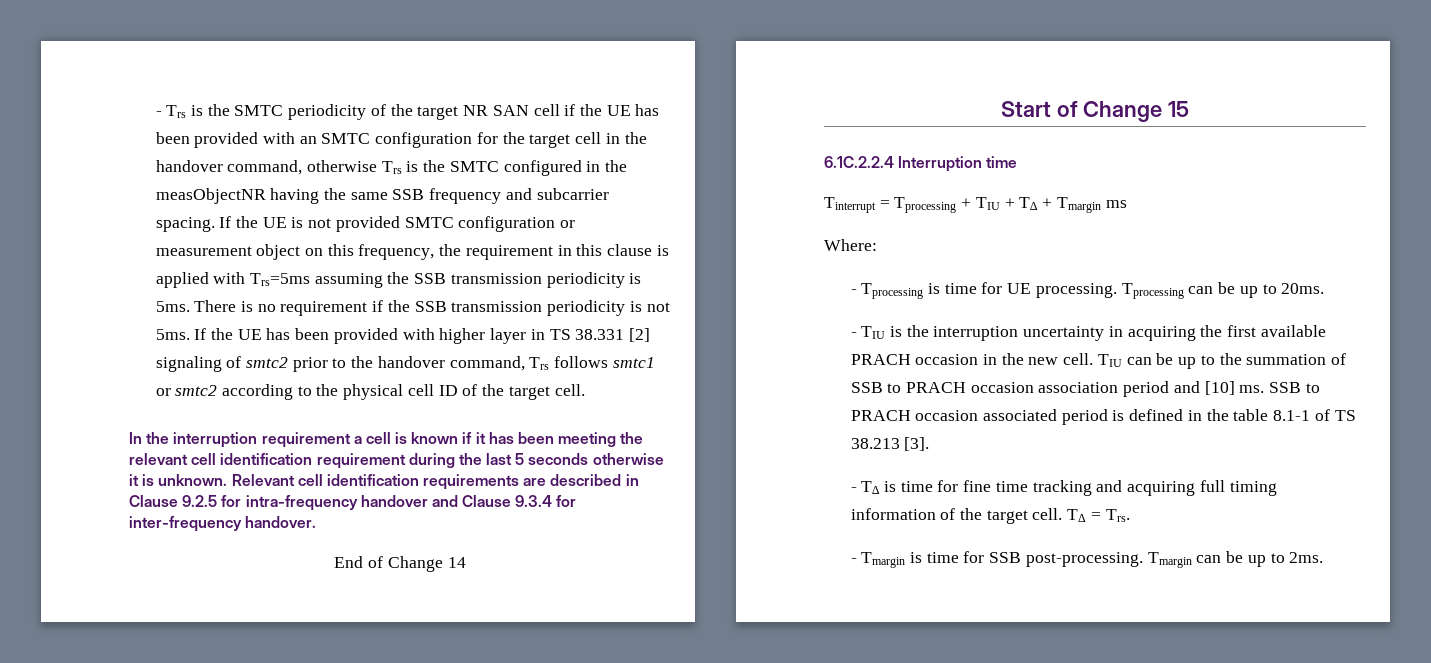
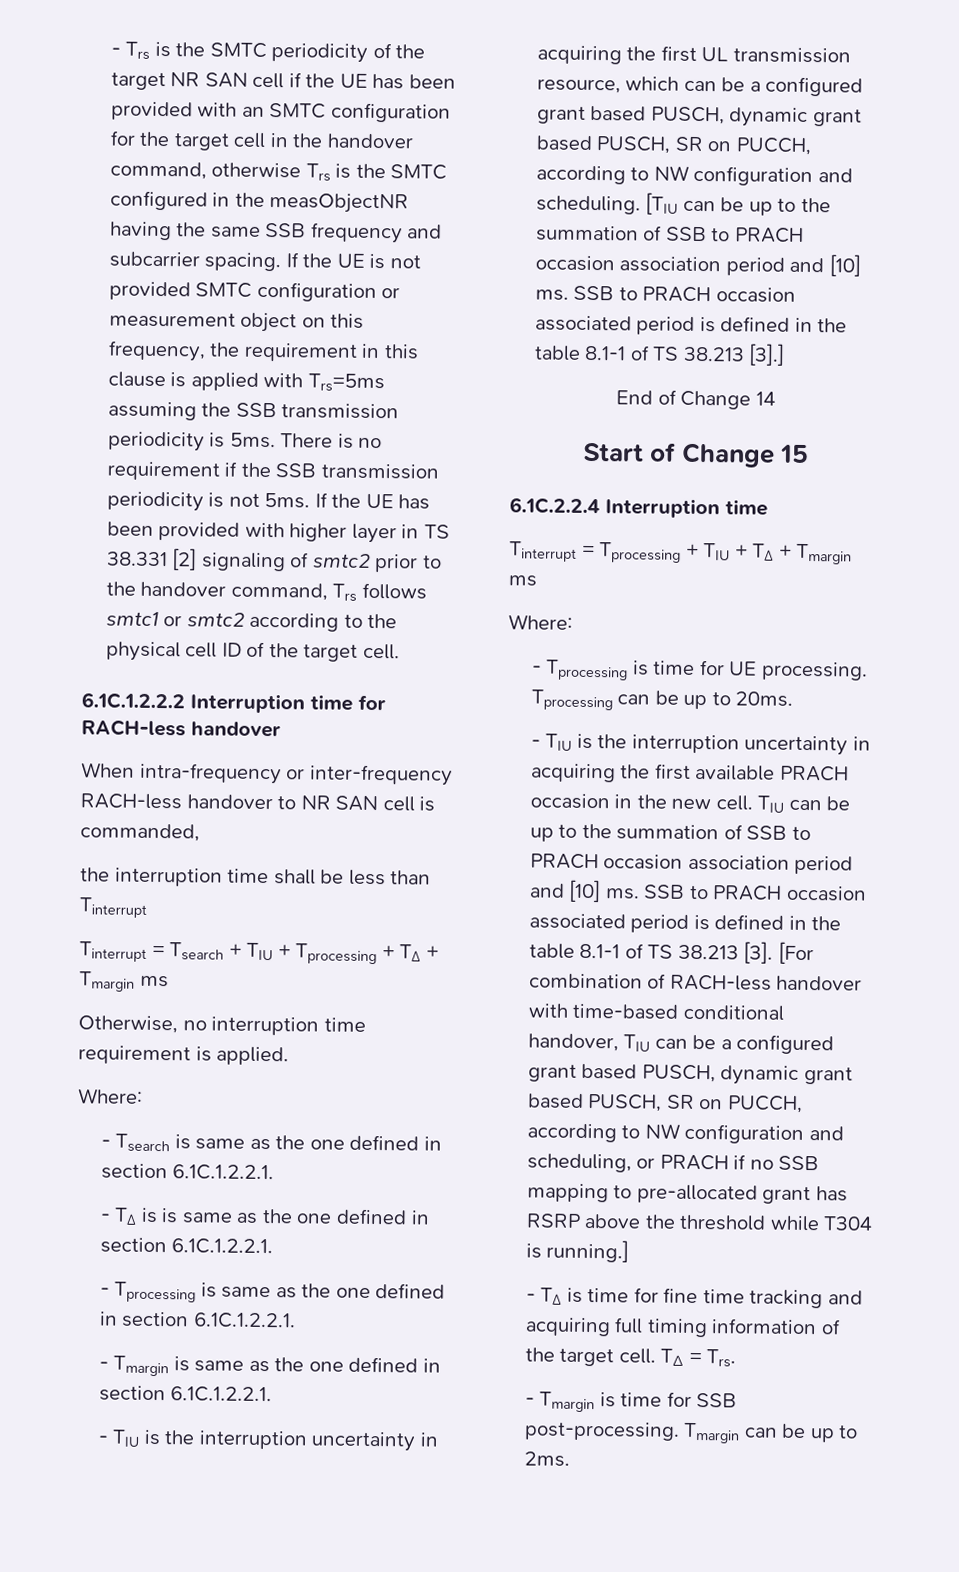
- In the interruption requirement a cell is known if it has been meeting the relevant cell identification requirement during the last 5 seconds otherwise it is unknown. Relevant cell identification requirements are described in Clause 9.2.5 for intra-frequency handover and Clause 9.3.4 for inter-frequency handover.
+ 6.1C.1.2.2.2 Interruption time for RACH-less handover
+ When intra-frequency or inter-frequency RACH-less handover to NR SAN cell is commanded,
+ the interruption time shall be less than Tinterrupt
+ Tinterrupt = Tsearch + TIU + Tprocessing + T∆ + Tmargin ms
+ Otherwise, no interruption time requirement is applied.
+ Where:
+ - Tsearch is same as the one defined in section 6.1C.1.2.2.1.
+ - T∆ is is same as the one defined in section 6.1C.1.2.2.1.
+ - Tprocessing is same as the one defined in section 6.1C.1.2.2.1.
+ - Tmargin is same as the one defined in section 6.1C.1.2.2.1.
+ - TIU is the interruption uncertainty in acquiring the first UL transmission resource, which can be a configured grant based PUSCH, dynamic grant based PUSCH, SR on PUCCH, according to NW configuration and scheduling. [TIU can be up to the summation of SSB to PRACH occasion association period and [10] ms. SSB to PRACH occasion associated period is defined in the table 8.1-1 of TS 38.213 [3].]
+ [For combination of RACH-less handover with time-based conditional handover, TIU can be a configured grant based PUSCH, dynamic grant based PUSCH, SR on PUCCH, according to NW configuration and scheduling, or PRACH if no SSB mapping to pre-allocated grant has RSRP above the threshold while T304 is running.]

